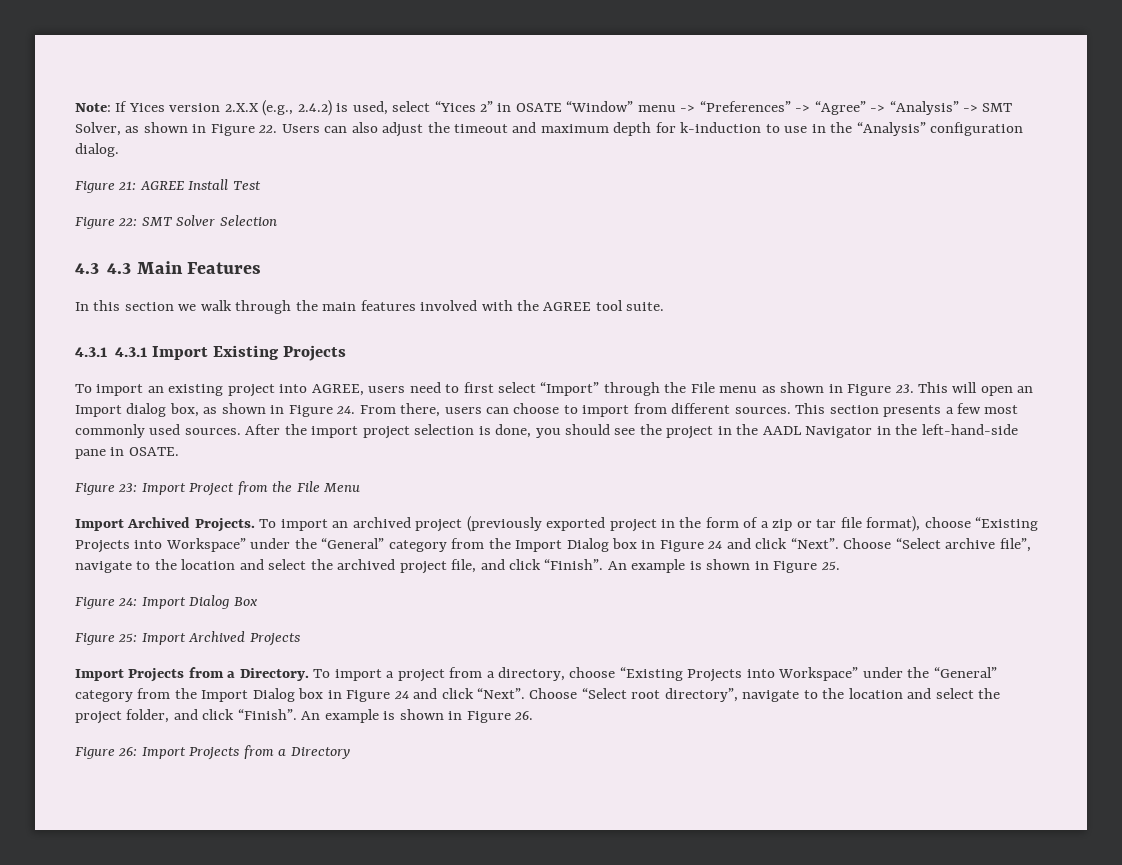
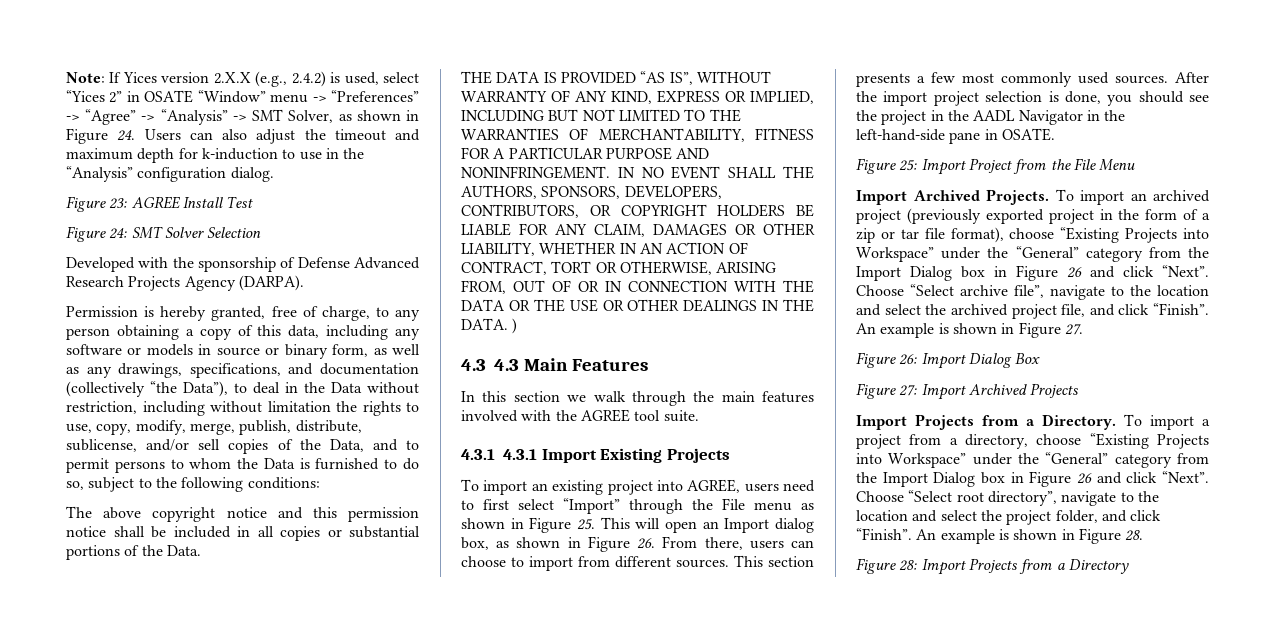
- Note: If Yices version 2.X.X (e.g., 2.4.2) is used, select “Yices 2” in OSATE “Window” menu -> “Preferences” -> “Agree” -> “Analysis” -> SMT Solver, as shown in Figure 22. Users can also adjust the timeout and maximum depth for k-induction to use in the “Analysis” configuration dialog.
+ Note: If Yices version 2.X.X (e.g., 2.4.2) is used, select “Yices 2” in OSATE “Window” menu -> “Preferences” -> “Agree” -> “Analysis” -> SMT Solver, as shown in Figure 24. Users can also adjust the timeout and maximum depth for k-induction to use in the “Analysis” configuration dialog.
- Figure 21: AGREE Install Test
+ Figure 23: AGREE Install Test
- Figure 22: SMT Solver Selection
+ Figure 24: SMT Solver Selection
+ Developed with the sponsorship of Defense Advanced Research Projects Agency (DARPA).
+ Permission is hereby granted, free of charge, to any person obtaining a copy of this data, including any software or models in source or binary form, as well as any drawings, specifications, and documentation (collectively “the Data”), to deal in the Data without restriction, including without limitation the rights to use, copy, modify, merge, publish, distribute, sublicense, and/or sell copies of the Data, and to permit persons to whom the Data is furnished to do so, subject to the following conditions:
+ The above copyright notice and this permission notice shall be included in all copies or substantial portions of the Data.
+ THE DATA IS PROVIDED “AS IS”, WITHOUT WARRANTY OF ANY KIND, EXPRESS OR IMPLIED, INCLUDING BUT NOT LIMITED TO THE WARRANTIES OF MERCHANTABILITY, FITNESS FOR A PARTICULAR PURPOSE AND NONINFRINGEMENT. IN NO EVENT SHALL THE AUTHORS, SPONSORS, DEVELOPERS, CONTRIBUTORS, OR COPYRIGHT HOLDERS BE LIABLE FOR ANY CLAIM, DAMAGES OR OTHER LIABILITY, WHETHER IN AN ACTION OF CONTRACT, TORT OR OTHERWISE, ARISING FROM, OUT OF OR IN CONNECTION WITH THE DATA OR THE USE OR OTHER DEALINGS IN THE DATA. )
- To import an existing project into AGREE, users need to first select “Import” through the File menu as shown in Figure 23. This will open an Import dialog box, as shown in Figure 24. From there, users can choose to import from different sources.
+ To import an existing project into AGREE, users need to first select “Import” through the File menu as shown in Figure 25. This will open an Import dialog box, as shown in Figure 26. From there, users can choose to import from different sources.
- Figure 23: Import Project from the File Menu
+ Figure 25: Import Project from the File Menu
- To import an archived project (previously exported project in the form of a zip or tar file format), choose “Existing Projects into Workspace” under the “General” category from the Import Dialog box in Figure 24 and click “Next”.
+ To import an archived project (previously exported project in the form of a zip or tar file format), choose “Existing Projects into Workspace” under the “General” category from the Import Dialog box in Figure 26 and click “Next”.
- An example is shown in Figure 25.
- Figure 24: Import Dialog Box
+ An example is shown in Figure 27.
+ Figure 26: Import Dialog Box
- Figure 25: Import Archived Projects
+ Figure 27: Import Archived Projects
- To import a project from a directory, choose “Existing Projects into Workspace” under the “General” category from the Import Dialog box in Figure 24 and click “Next”.
+ To import a project from a directory, choose “Existing Projects into Workspace” under the “General” category from the Import Dialog box in Figure 26 and click “Next”.
- An example is shown in Figure 26.
- Figure 26: Import Projects from a Directory
+ An example is shown in Figure 28.
+ Figure 28: Import Projects from a Directory

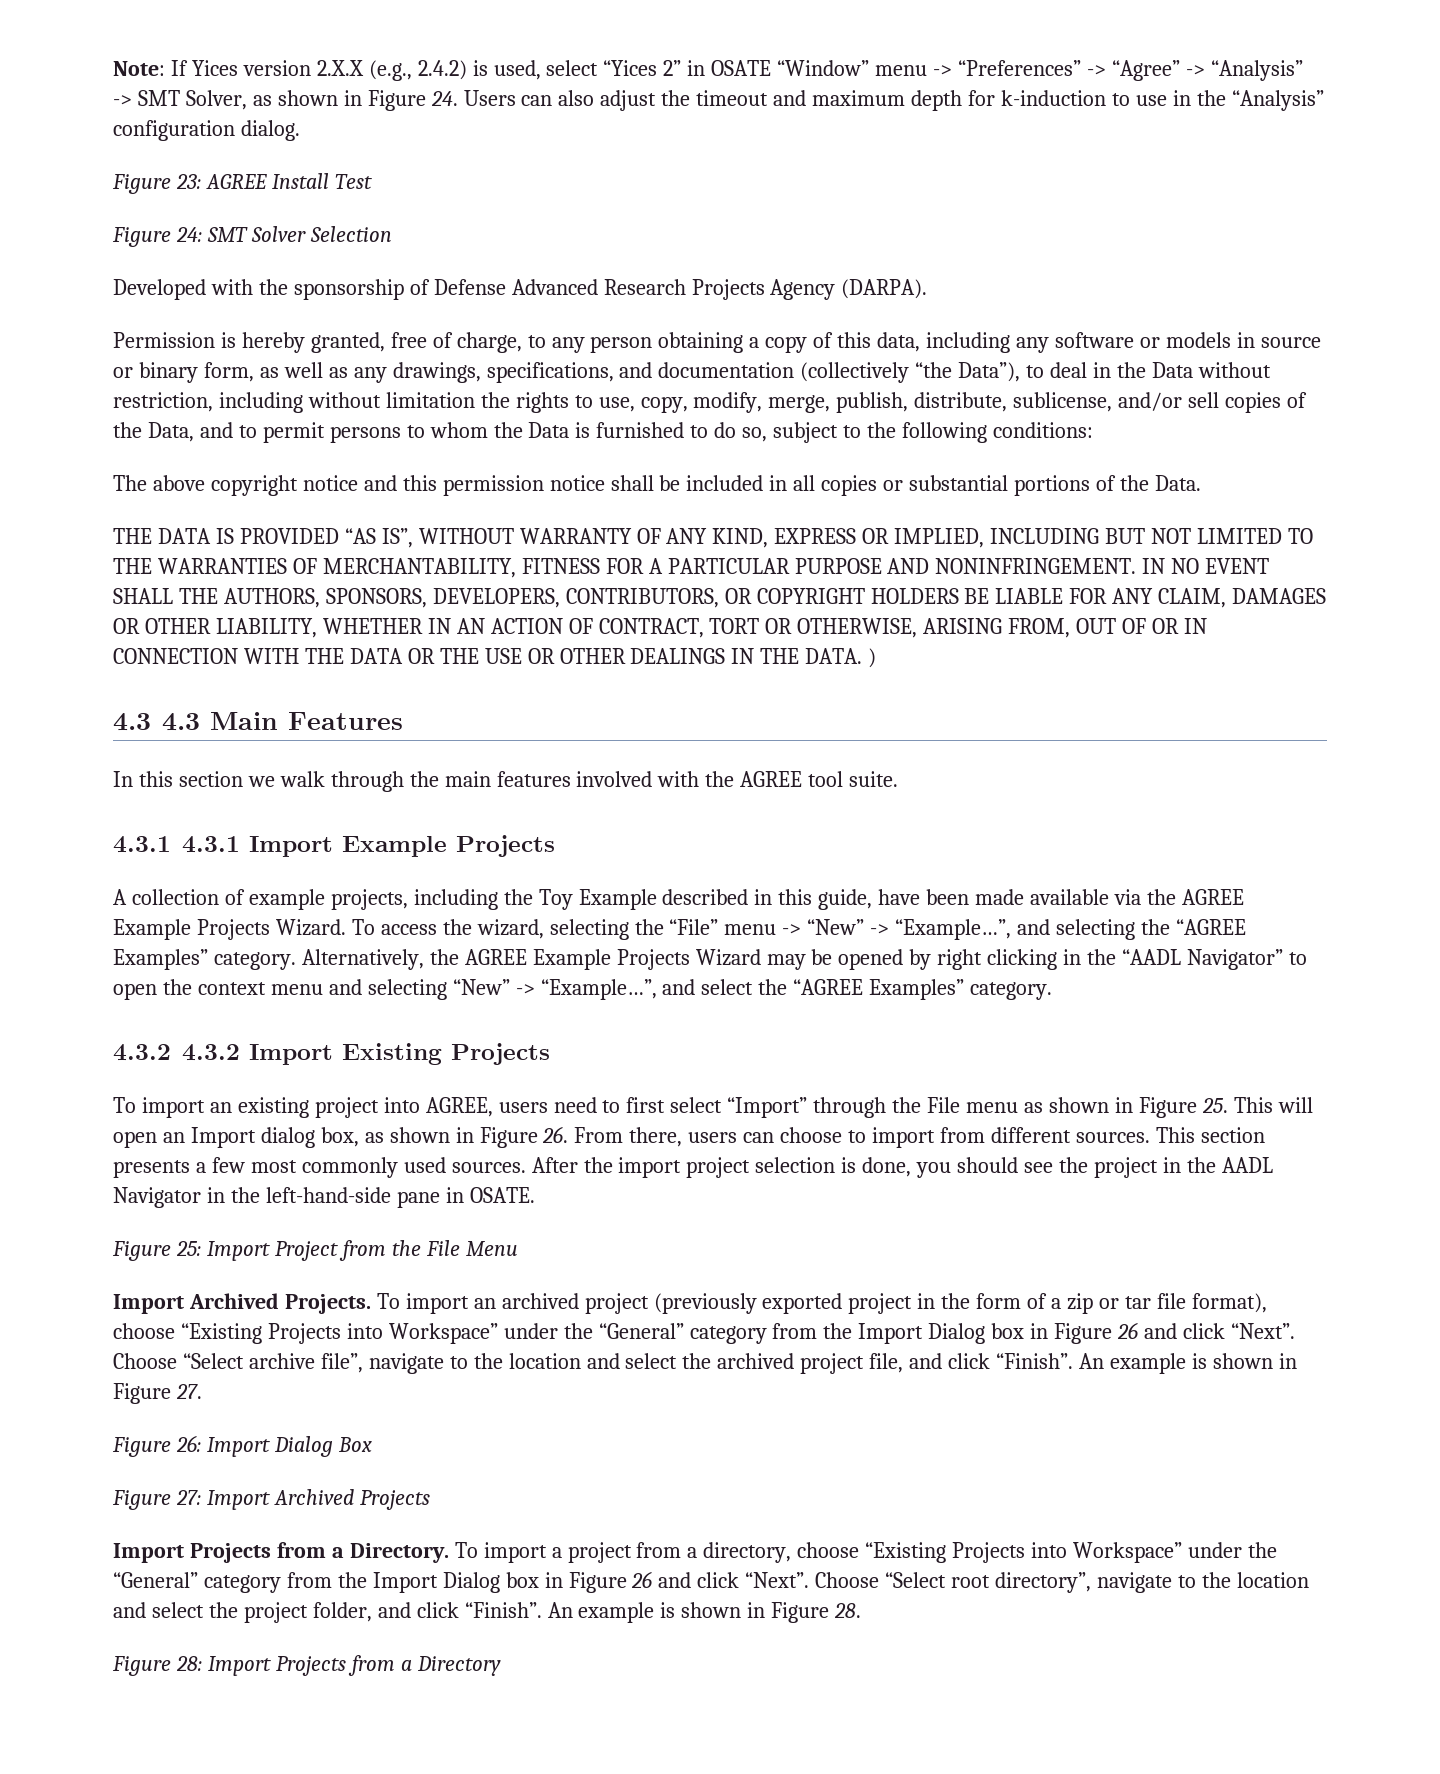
- 4.3.1 4.3.1 Import Existing Projects
+ 4.3.1 4.3.1 Import Example Projects
+ A collection of example projects, including the Toy Example described in this guide, have been made available via the AGREE Example Projects Wizard. To access the wizard, selecting the “File” menu -> “New” -> “Example…”, and selecting the “AGREE Examples” category. Alternatively, the AGREE Example Projects Wizard may be opened by right clicking in the “AADL Navigator” to open the context menu and selecting “New” -> “Example…”, and select the “AGREE Examples” category.
+ 4.3.2 4.3.2 Import Existing Projects

